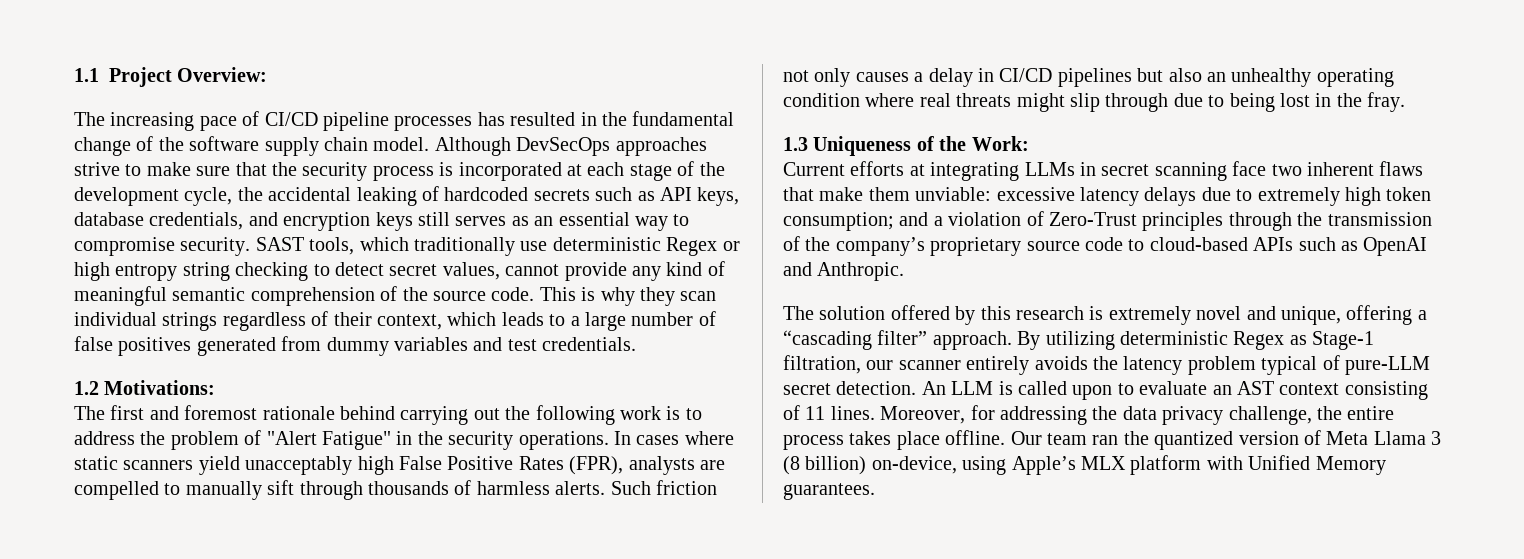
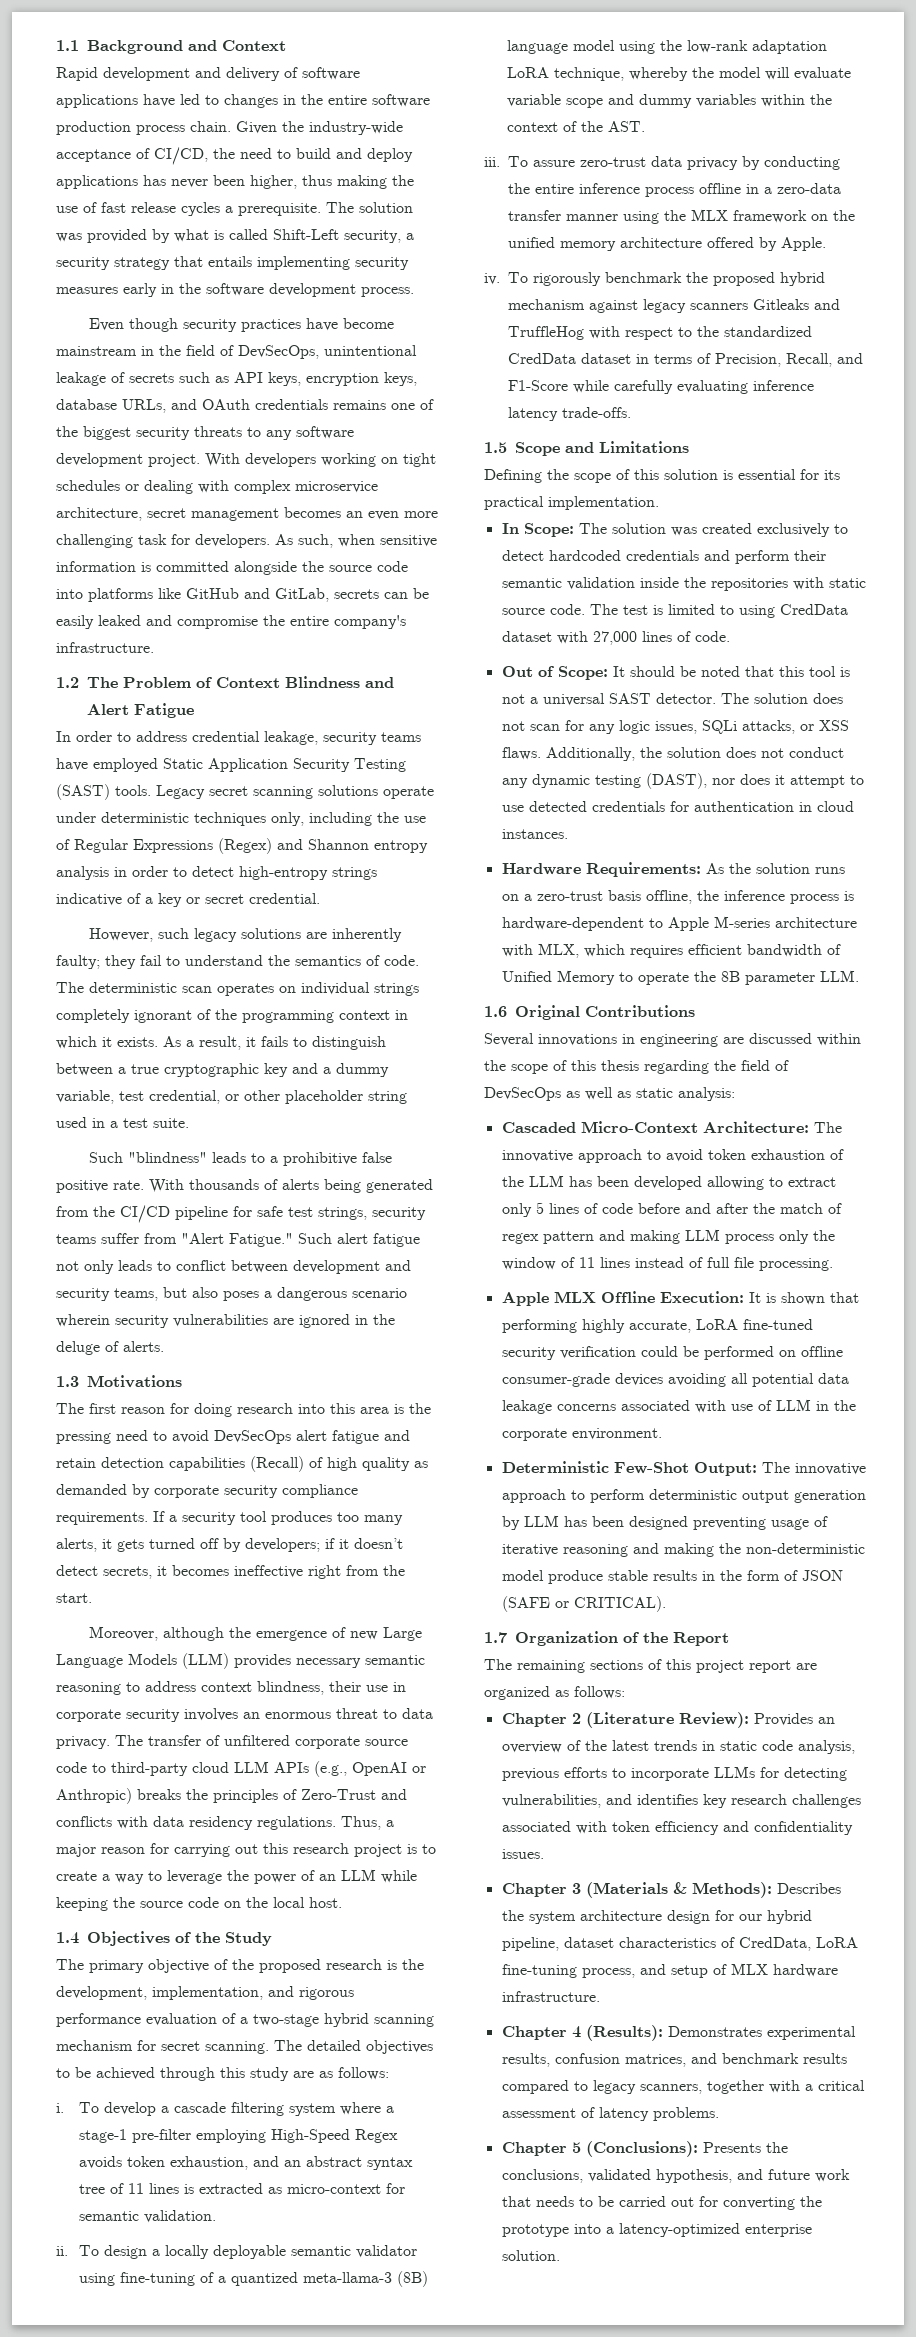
- 1.1 Project Overview:
- The increasing pace of CI/CD pipeline processes has resulted in the fundamental change of the software supply chain model. Although DevSecOps approaches strive to make sure that the security process is incorporated at each stage of the development cycle, the accidental leaking of hardcoded secrets such as API keys, database credentials, and encryption keys still serves as an essential way to compromise security. SAST tools, which traditionally use deterministic Regex or high entropy string checking to detect secret values, cannot provide any kind of meaningful semantic comprehension of the source code. This is why they scan individual strings regardless of their context, which leads to a large number of false positives generated from dummy variables and test credentials.
- 1.2 Motivations:
- The first and foremost rationale behind carrying out the following work is to address the problem of "Alert Fatigue" in the security operations. In cases where static scanners yield unacceptably high False Positive Rates (FPR), analysts are compelled to manually sift through thousands of harmless alerts. Such friction not only causes a delay in CI/CD pipelines but also an unhealthy operating condition where real threats might slip through due to being lost in the fray.
- 1.3 Uniqueness of the Work:
- Current efforts at integrating LLMs in secret scanning face two inherent flaws that make them unviable: excessive latency delays due to extremely high token consumption; and a violation of Zero-Trust principles through the transmission of the company’s proprietary source code to cloud-based APIs such as OpenAI and Anthropic.
- The solution offered by this research is extremely novel and unique, offering a “cascading filter” approach. By utilizing deterministic Regex as Stage-1 filtration, our scanner entirely avoids the latency problem typical of pure-LLM secret detection. An LLM is called upon to evaluate an AST context consisting of 11 lines. Moreover, for addressing the data privacy challenge, the entire process takes place offline. Our team ran the quantized version of Meta Llama 3 (8 billion) on-device, using Apple’s MLX platform with Unified Memory guarantees.
+ 1.1 Background and Context
+ Rapid development and delivery of software applications have led to changes in the entire software production process chain. Given the industry-wide acceptance of CI/CD, the need to build and deploy applications has never been higher, thus making the use of fast release cycles a prerequisite. The solution was provided by what is called Shift-Left security, a security strategy that entails implementing security measures early in the software development process.
+ Even though security practices have become mainstream in the field of DevSecOps, unintentional leakage of secrets such as API keys, encryption keys, database URLs, and OAuth credentials remains one of the biggest security threats to any software development project. With developers working on tight schedules or dealing with complex microservice architecture, secret management becomes an even more challenging task for developers. As such, when sensitive information is committed alongside the source code into platforms like GitHub and GitLab, secrets can be easily leaked and compromise the entire company's infrastructure.
+ 1.2 The Problem of Context Blindness and Alert Fatigue
+ In order to address credential leakage, security teams have employed Static Application Security Testing (SAST) tools. Legacy secret scanning solutions operate under deterministic techniques only, including the use of Regular Expressions (Regex) and Shannon entropy analysis in order to detect high-entropy strings indicative of a key or secret credential.
+ However, such legacy solutions are inherently faulty; they fail to understand the semantics of code. The deterministic scan operates on individual strings completely ignorant of the programming context in which it exists. As a result, it fails to distinguish between a true cryptographic key and a dummy variable, test credential, or other placeholder string used in a test suite.
+ Such "blindness" leads to a prohibitive false positive rate. With thousands of alerts being generated from the CI/CD pipeline for safe test strings, security teams suffer from "Alert Fatigue." Such alert fatigue not only leads to conflict between development and security teams, but also poses a dangerous scenario wherein security vulnerabilities are ignored in the deluge of alerts.
+ 1.3 Motivations
+ The first reason for doing research into this area is the pressing need to avoid DevSecOps alert fatigue and retain detection capabilities (Recall) of high quality as demanded by corporate security compliance requirements. If a security tool produces too many alerts, it gets turned off by developers; if it doesn’t detect secrets, it becomes ineffective right from the start.
+ Moreover, although the emergence of new Large Language Models (LLM) provides necessary semantic reasoning to address context blindness, their use in corporate security involves an enormous threat to data privacy. The transfer of unfiltered corporate source code to third-party cloud LLM APIs (e.g., OpenAI or Anthropic) breaks the principles of Zero-Trust and conflicts with data residency regulations. Thus, a major reason for carrying out this research project is to create a way to leverage the power of an LLM while keeping the source code on the local host.
+ 1.4 Objectives of the Study
+ The primary objective of the proposed research is the development, implementation, and rigorous performance evaluation of a two-stage hybrid scanning mechanism for secret scanning. The detailed objectives to be achieved through this study are as follows:
+ i. To develop a cascade filtering system where a stage-1 pre-filter employing High-Speed Regex avoids token exhaustion, and an abstract syntax tree of 11 lines is extracted as micro-context for semantic validation.
+ ii. To design a locally deployable semantic validator using fine-tuning of a quantized meta-llama-3 (8B) language model using the low-rank adaptation LoRA technique, whereby the model will evaluate variable scope and dummy variables within the context of the AST.
+ iii. To assure zero-trust data privacy by conducting the entire inference process offline in a zero-data transfer manner using the MLX framework on the unified memory architecture offered by Apple.
+ iv. To rigorously benchmark the proposed hybrid mechanism against legacy scanners Gitleaks and TruffleHog with respect to the standardized CredData dataset in terms of Precision, Recall, and F1-Score while carefully evaluating inference latency trade-offs.
+ 1.5 Scope and Limitations
+ Defining the scope of this solution is essential for its practical implementation.
+ In Scope: The solution was created exclusively to detect hardcoded credentials and perform their semantic validation inside the repositories with static source code. The test is limited to using CredData dataset with 27,000 lines of code.
+ Out of Scope: It should be noted that this tool is not a universal SAST detector. The solution does not scan for any logic issues, SQLi attacks, or XSS flaws. Additionally, the solution does not conduct any dynamic testing (DAST), nor does it attempt to use detected credentials for authentication in cloud instances.
+ Hardware Requirements: As the solution runs on a zero-trust basis offline, the inference process is hardware-dependent to Apple M-series architecture with MLX, which requires efficient bandwidth of Unified Memory to operate the 8B parameter LLM.
+ 1.6 Original Contributions
+ Several innovations in engineering are discussed within the scope of this thesis regarding the field of DevSecOps as well as static analysis:
+ Cascaded Micro-Context Architecture: The innovative approach to avoid token exhaustion of the LLM has been developed allowing to extract only 5 lines of code before and after the match of regex pattern and making LLM process only the window of 11 lines instead of full file processing.
+ Apple MLX Offline Execution: It is shown that performing highly accurate, LoRA fine-tuned security verification could be performed on offline consumer-grade devices avoiding all potential data leakage concerns associated with use of LLM in the corporate environment.
+ Deterministic Few-Shot Output: The innovative approach to perform deterministic output generation by LLM has been designed preventing usage of iterative reasoning and making the non-deterministic model produce stable results in the form of JSON (SAFE or CRITICAL).
+ 1.7 Organization of the Report
+ The remaining sections of this project report are organized as follows:
+ Chapter 2 (Literature Review): Provides an overview of the latest trends in static code analysis, previous efforts to incorporate LLMs for detecting vulnerabilities, and identifies key research challenges associated with token efficiency and confidentiality issues.
+ Chapter 3 (Materials & Methods): Describes the system architecture design for our hybrid pipeline, dataset characteristics of CredData, LoRA fine-tuning process, and setup of MLX hardware infrastructure.
+ Chapter 4 (Results): Demonstrates experimental results, confusion matrices, and benchmark results compared to legacy scanners, together with a critical assessment of latency problems.
+ Chapter 5 (Conclusions): Presents the conclusions, validated hypothesis, and future work that needs to be carried out for converting the prototype into a latency-optimized enterprise solution.

